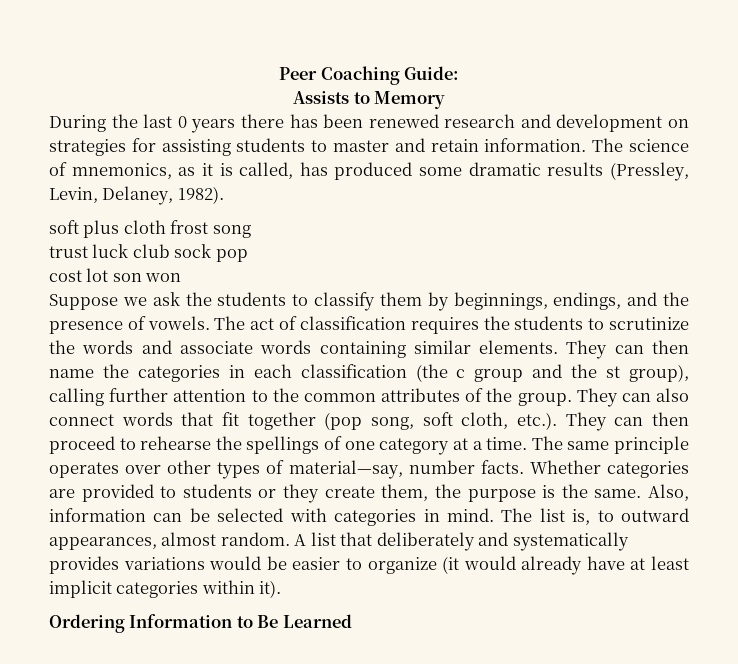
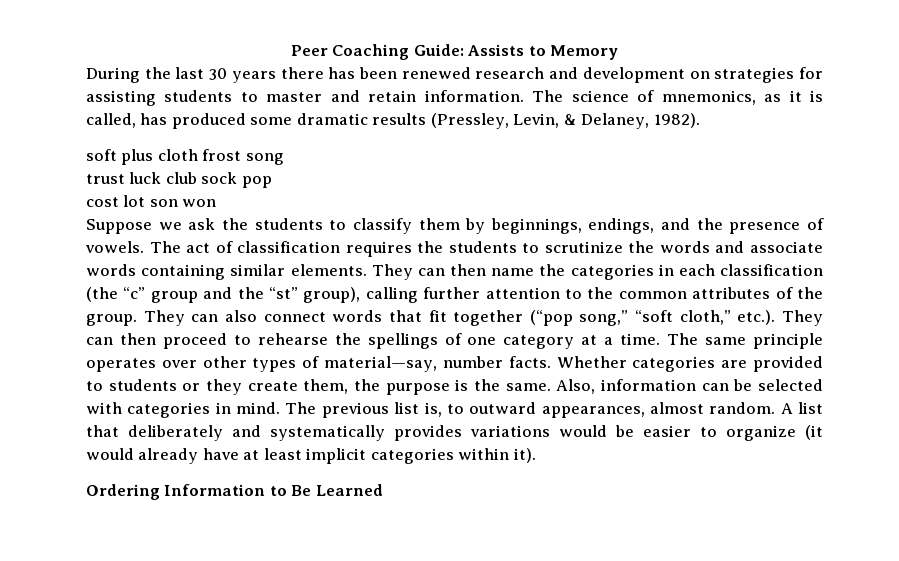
- Peer Coaching Guide:
- Assists to Memory
+ Peer Coaching Guide: Assists to Memory
- During the last 0 years there has been renewed research and development on strategies for assisting students to master and retain information.
+ During the last 30 years there has been renewed research and development on strategies for assisting students to master and retain information.
- The science of mnemonics, as it is called, has produced some dramatic results (Pressley, Levin, Delaney, 1982).
+ The science of mnemonics, as it is called, has produced some dramatic results (Pressley, Levin, & Delaney, 1982).
- They can then name the categories in each classification (the c group and the st group), calling further attention to the common attributes of the group.
+ They can then name the categories in each classification (the “c” group and the “st” group), calling further attention to the common attributes of the group.
- They can also connect words that fit together (pop song, soft cloth, etc.). They can then proceed to rehearse the spellings of one category at a time.
+ They can also connect words that fit together (“pop song,” “soft cloth,” etc.). They can then proceed to rehearse the spellings of one category at a time.
- The list is, to outward appearances, almost random.
+ The previous list is, to outward appearances, almost random.

